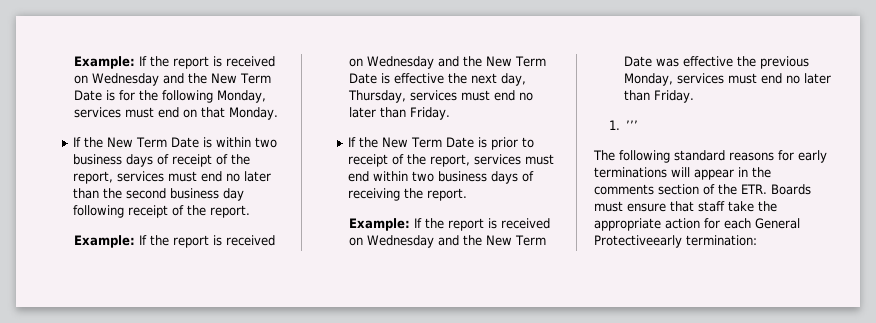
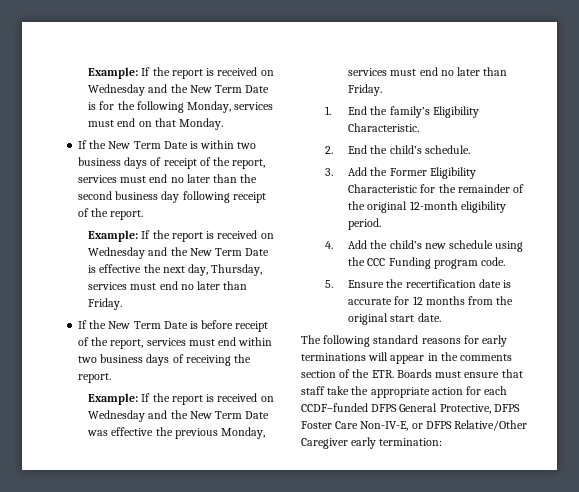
- If the New Term Date is prior to receipt of the report, services must end within two business days of receiving the report.
+ If the New Term Date is before receipt of the report, services must end within two business days of receiving the report.
- 1. ’’’
+ 1. End the family’s Eligibility Characteristic.
+ 2. End the child’s schedule.
+ 3. Add the Former Eligibility Characteristic for the remainder of the original 12-month eligibility period.
+ 4. Add the child’s new schedule using the CCC Funding program code.
+ 5. Ensure the recertification date is accurate for 12 months from the original start date.
- The following standard reasons for early terminations will appear in the comments section of the ETR. Boards must ensure that staff take the appropriate action for each General Protectiveearly termination:
+ The following standard reasons for early terminations will appear in the comments section of the ETR. Boards must ensure that staff take the appropriate action for each CCDF–funded DFPS General Protective, DFPS Foster Care Non-IV-E, or DFPS Relative/Other Caregiver early termination:

